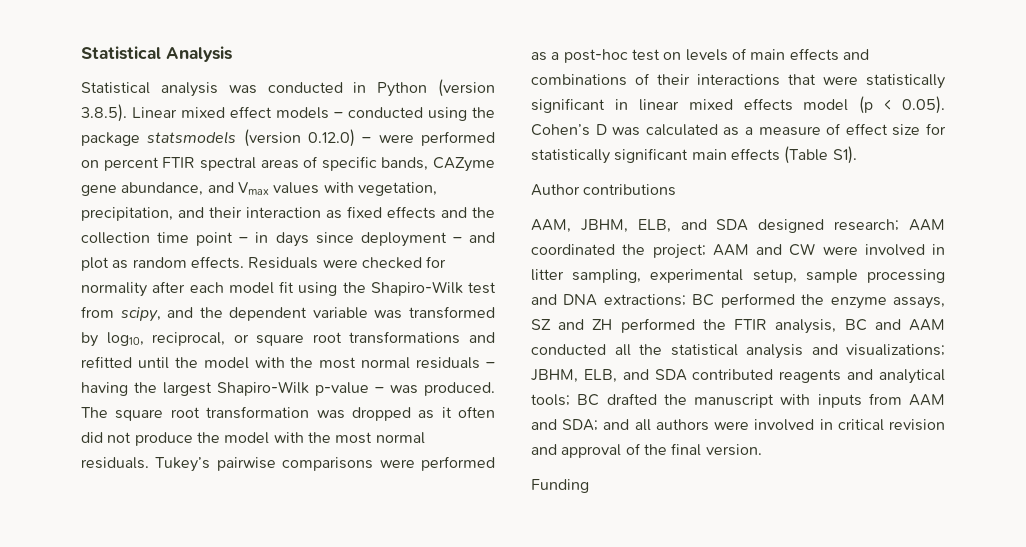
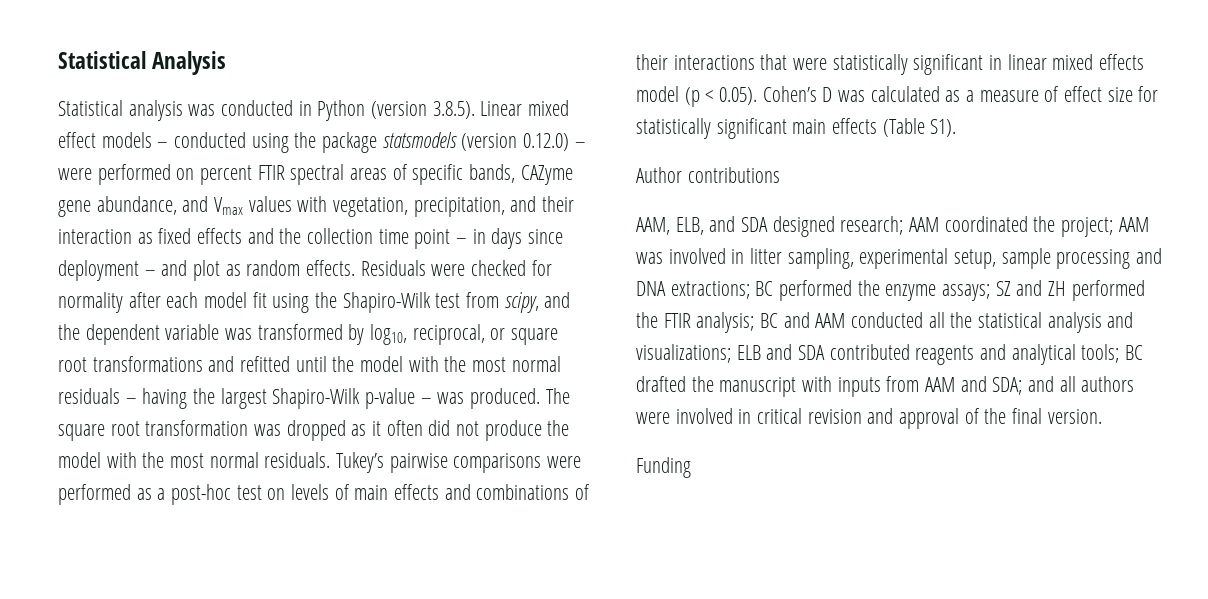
- AAM, JBHM, ELB, and SDA designed research;
+ AAM, ELB, and SDA designed research;
- AAM and CW were involved in litter sampling, experimental setup, sample processing and DNA extractions;
+ AAM was involved in litter sampling, experimental setup, sample processing and DNA extractions;
- BC performed the enzyme assays, SZ and ZH performed the FTIR analysis, BC and AAM conducted all the statistical analysis and visualizations;
+ BC performed the enzyme assays; SZ and ZH performed the FTIR analysis; BC and AAM conducted all the statistical analysis and visualizations;
- JBHM, ELB, and SDA contributed reagents and analytical tools;
+ ELB and SDA contributed reagents and analytical tools;

